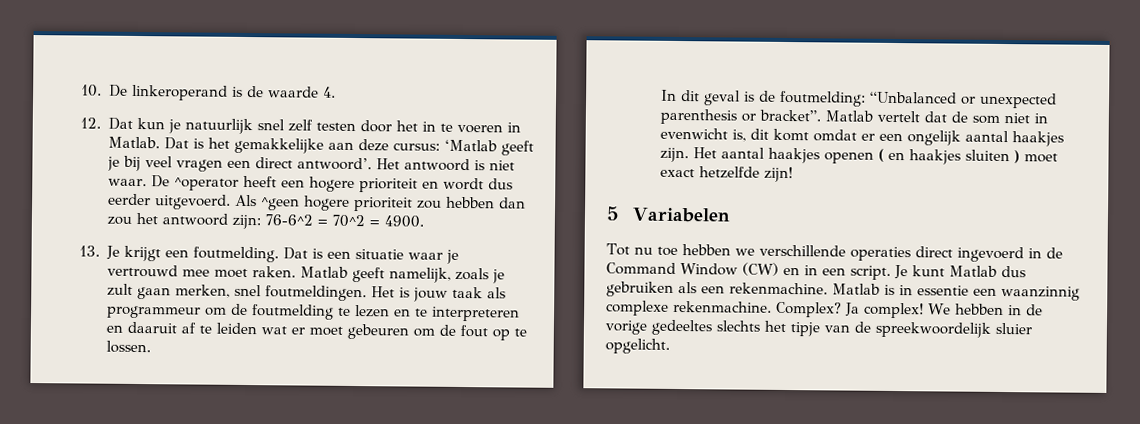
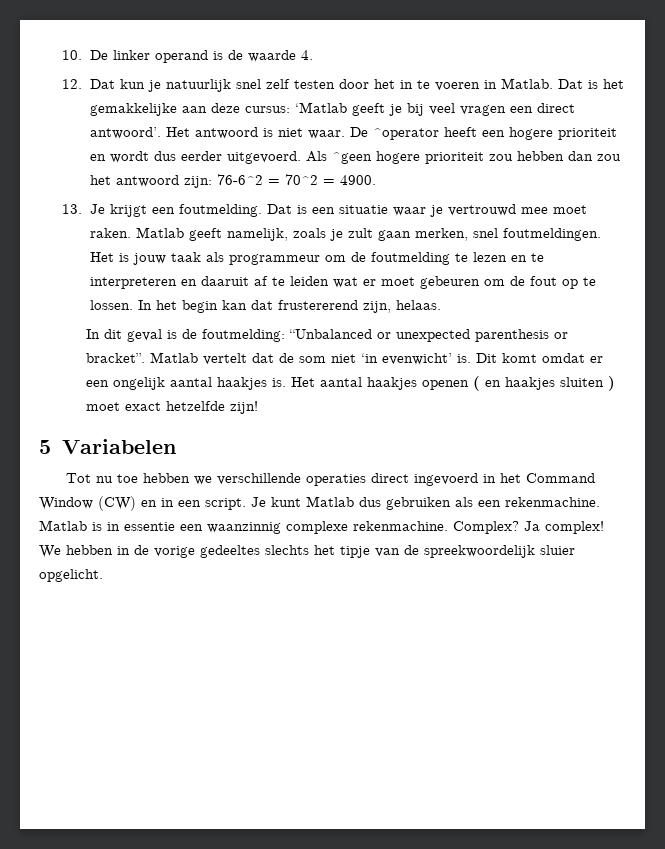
- 10. De linkeroperand is de waarde 4.
+ 10. De linker operand is de waarde 4.
+ In het begin kan dat frustererend zijn, helaas.
- Matlab vertelt dat de som niet in evenwicht is, dit komt omdat er een ongelijk aantal haakjes zijn.
+ Matlab vertelt dat de som niet ‘in evenwicht’ is. Dit komt omdat er een ongelijk aantal haakjes is.
- Tot nu toe hebben we verschillende operaties direct ingevoerd in de Command Window (CW) en in een script.
+ Tot nu toe hebben we verschillende operaties direct ingevoerd in het Command Window (CW) en in een script.

